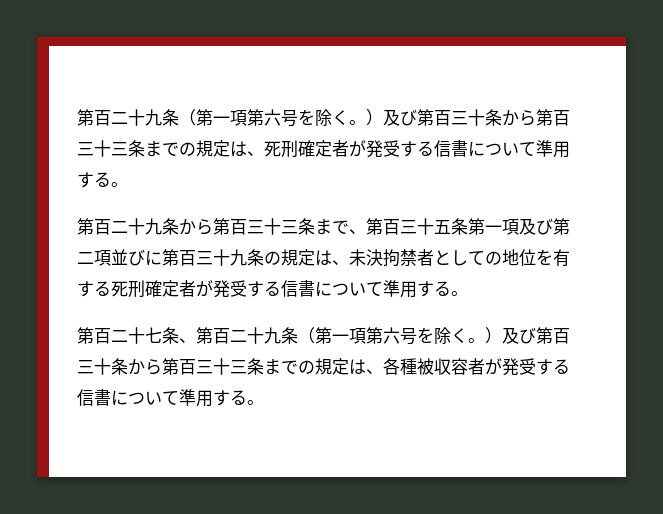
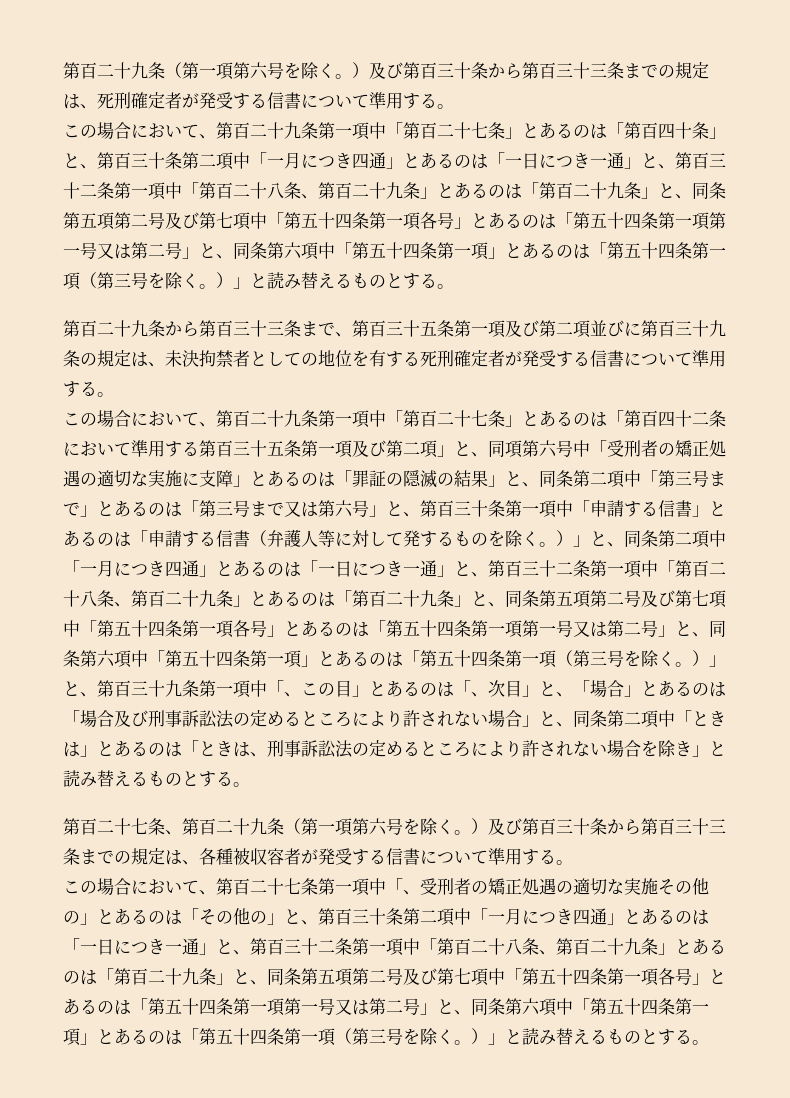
+ この場合において、第百二十九条第一項中「第百二十七条」とあるのは「第百四十条」と、第百三十条第二項中「一月につき四通」とあるのは「一日につき一通」と、第百三十二条第一項中「第百二十八条、第百二十九条」とあるのは「第百二十九条」と、同条第五項第二号及び第七項中「第五十四条第一項各号」とあるのは「第五十四条第一項第一号又は第二号」と、同条第六項中「第五十四条第一項」とあるのは「第五十四条第一項（第三号を除く。）」と読み替えるものとする。
+ この場合において、第百二十九条第一項中「第百二十七条」とあるのは「第百四十二条において準用する第百三十五条第一項及び第二項」と、同項第六号中「受刑者の矯正処遇の適切な実施に支障」とあるのは「罪証の隠滅の結果」と、同条第二項中「第三号まで」とあるのは「第三号まで又は第六号」と、第百三十条第一項中「申請する信書」とあるのは「申請する信書（弁護人等に対して発するものを除く。）」と、同条第二項中「一月につき四通」とあるのは「一日につき一通」と、第百三十二条第一項中「第百二十八条、第百二十九条」とあるのは「第百二十九条」と、同条第五項第二号及び第七項中「第五十四条第一項各号」とあるのは「第五十四条第一項第一号又は第二号」と、同条第六項中「第五十四条第一項」とあるのは「第五十四条第一項（第三号を除く。）」と、第百三十九条第一項中「、この目」とあるのは「、次目」と、「場合」とあるのは「場合及び刑事訴訟法の定めるところにより許されない場合」と、同条第二項中「ときは」とあるのは「ときは、刑事訴訟法の定めるところにより許されない場合を除き」と読み替えるものとする。
+ この場合において、第百二十七条第一項中「、受刑者の矯正処遇の適切な実施その他の」とあるのは「その他の」と、第百三十条第二項中「一月につき四通」とあるのは「一日につき一通」と、第百三十二条第一項中「第百二十八条、第百二十九条」とあるのは「第百二十九条」と、同条第五項第二号及び第七項中「第五十四条第一項各号」とあるのは「第五十四条第一項第一号又は第二号」と、同条第六項中「第五十四条第一項」とあるのは「第五十四条第一項（第三号を除く。）」と読み替えるものとする。

